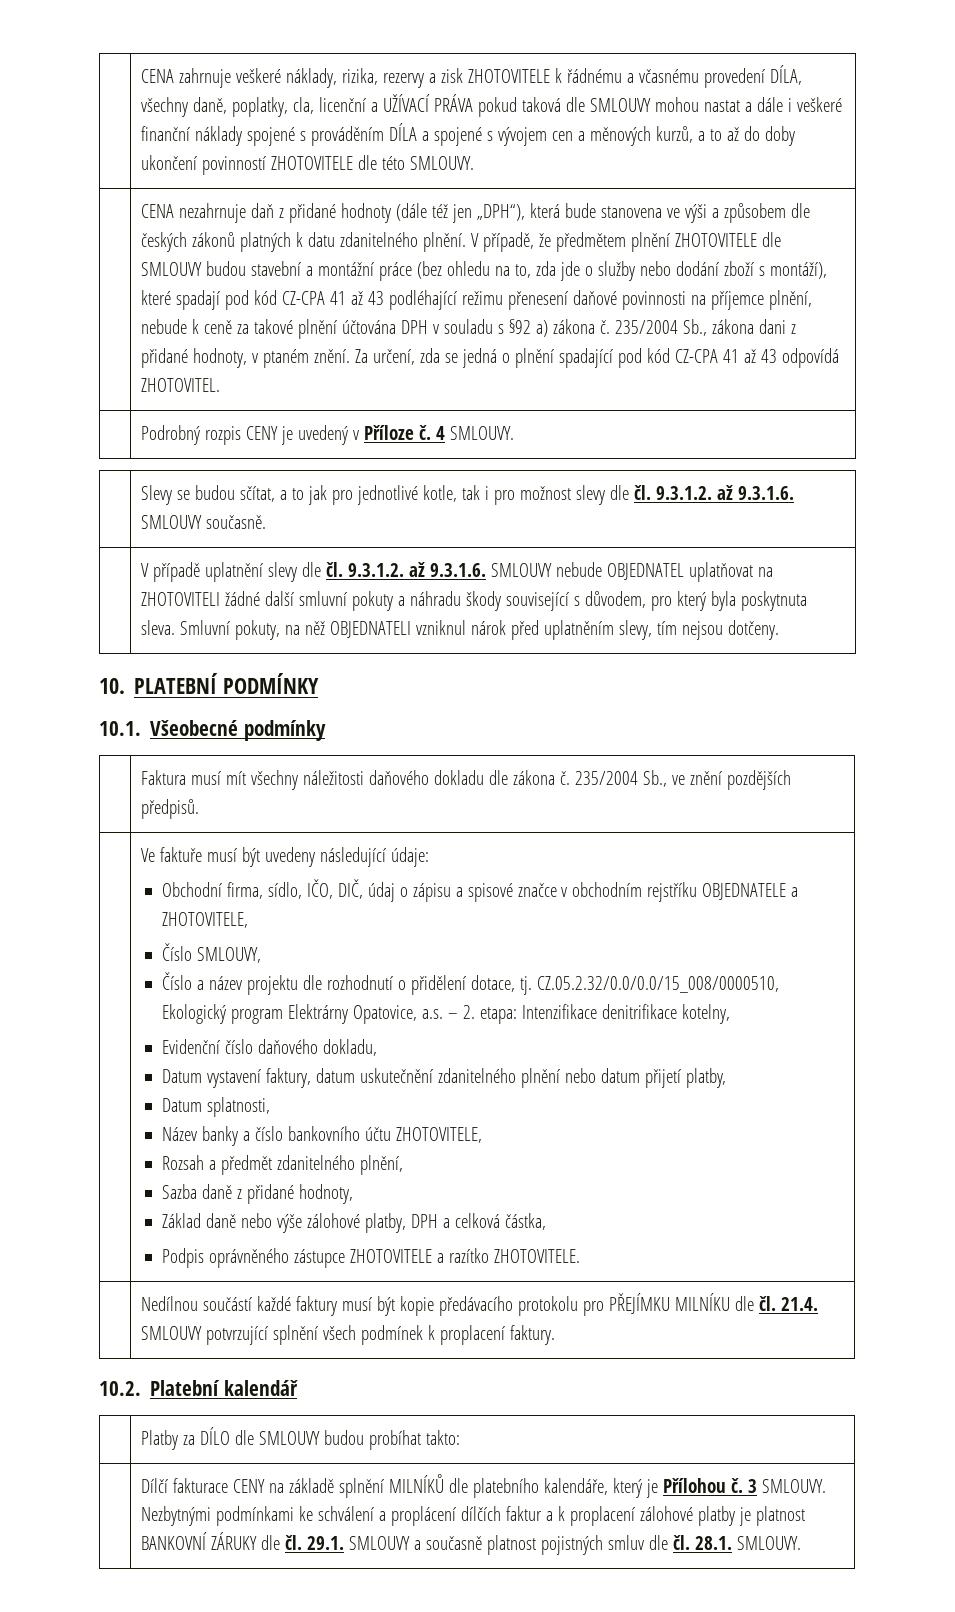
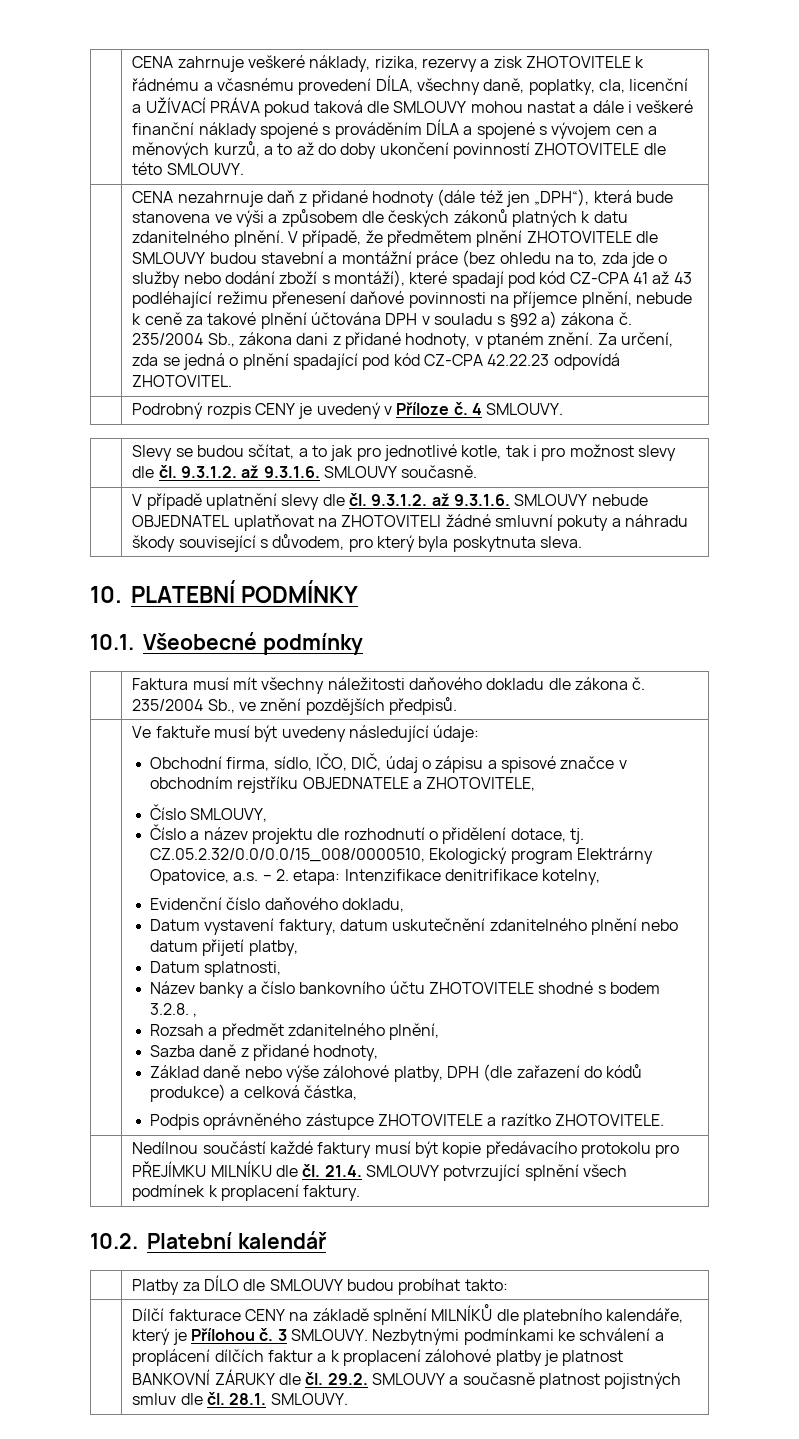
- Za určení, zda se jedná o plnění spadající pod kód CZ-CPA 41 až 43 odpovídá ZHOTOVITEL.
+ Za určení, zda se jedná o plnění spadající pod kód CZ-CPA 42.22.23 odpovídá ZHOTOVITEL.
- V případě uplatnění slevy dle čl. 9.3.1.2. až 9.3.1.6. SMLOUVY nebude OBJEDNATEL uplatňovat na ZHOTOVITELI žádné další smluvní pokuty a náhradu škody související s důvodem, pro který byla poskytnuta sleva. Smluvní pokuty, na něž OBJEDNATELI vzniknul nárok před uplatněním slevy, tím nejsou dotčeny.
+ V případě uplatnění slevy dle čl. 9.3.1.2. až 9.3.1.6. SMLOUVY nebude OBJEDNATEL uplatňovat na ZHOTOVITELI žádné smluvní pokuty a náhradu škody související s důvodem, pro který byla poskytnuta sleva.
- Název banky a číslo bankovního účtu ZHOTOVITELE,
+ Název banky a číslo bankovního účtu ZHOTOVITELE shodné s bodem 3.2.8. ,
- Základ daně nebo výše zálohové platby, DPH a celková částka,
+ Základ daně nebo výše zálohové platby, DPH (dle zařazení do kódů produkce) a celková částka,
- Nezbytnými podmínkami ke schválení a proplácení dílčích faktur a k proplacení zálohové platby je platnost BANKOVNÍ ZÁRUKY dle čl. 29.1. SMLOUVY a současně platnost pojistných smluv dle čl. 28.1. SMLOUVY.
+ Nezbytnými podmínkami ke schválení a proplácení dílčích faktur a k proplacení zálohové platby je platnost BANKOVNÍ ZÁRUKY dle čl. 29.2. SMLOUVY a současně platnost pojistných smluv dle čl. 28.1. SMLOUVY.

